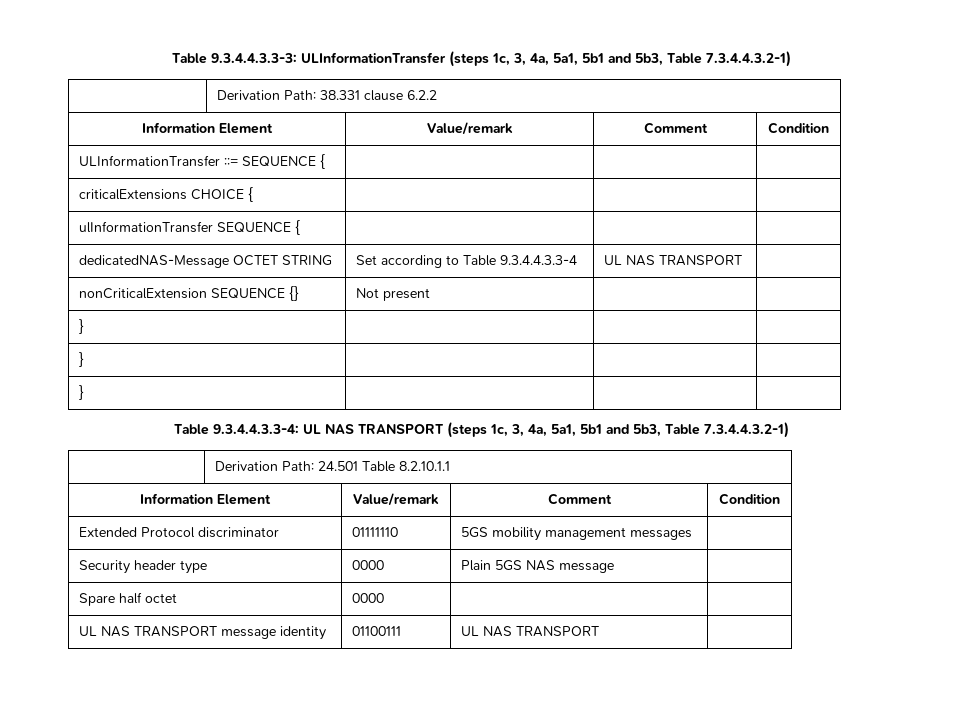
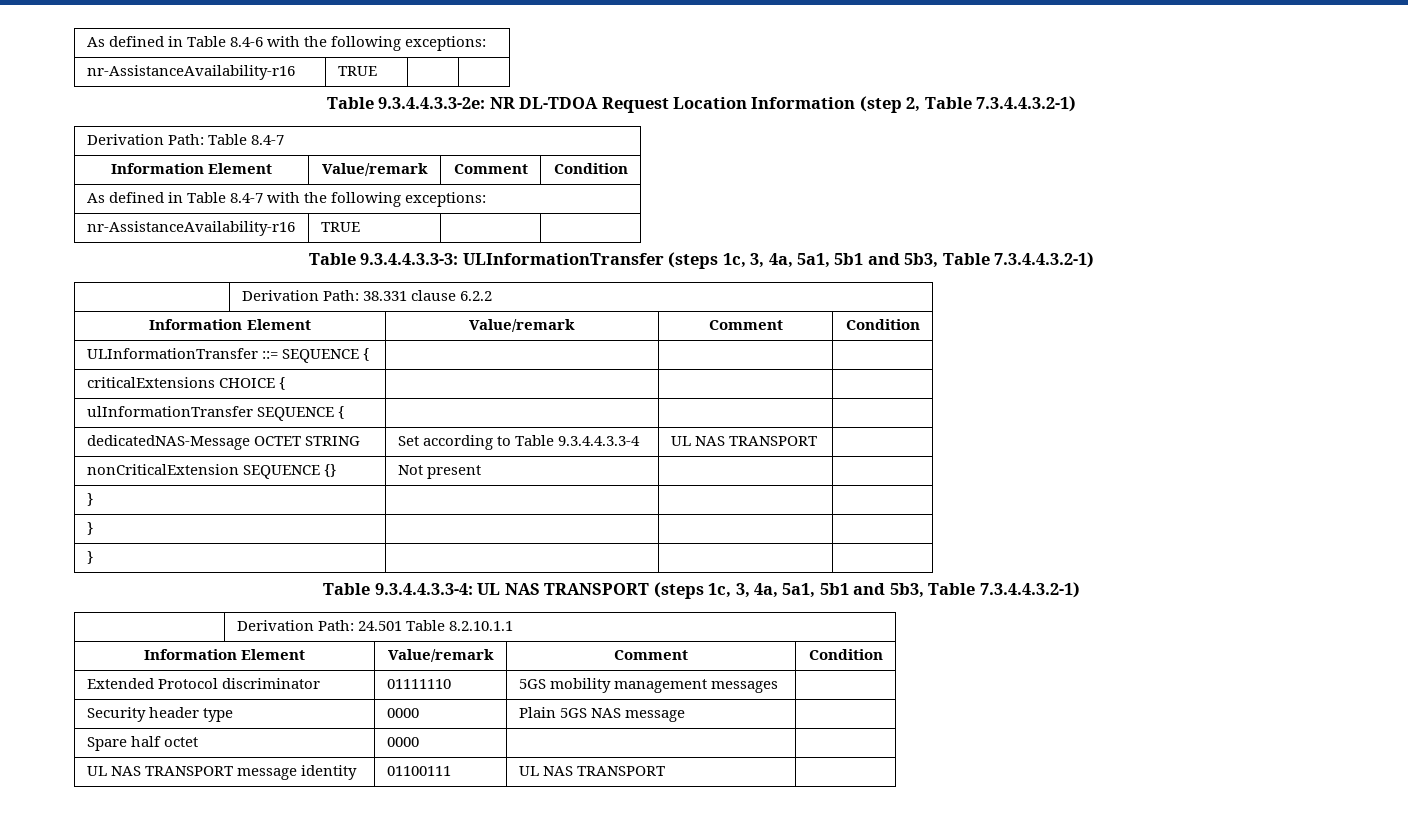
+ As defined in Table 8.4-6 with the following exceptions:
+ nr-AssistanceAvailability-r16 | TRUE | |
+ Table 9.3.4.4.3.3-2e: NR DL-TDOA Request Location Information (step 2, Table 7.3.4.4.3.2-1)
+ Derivation Path: Table 8.4-7
+ Information Element | Value/remark | Comment | Condition
+ As defined in Table 8.4-7 with the following exceptions:
+ nr-AssistanceAvailability-r16 | TRUE | |

